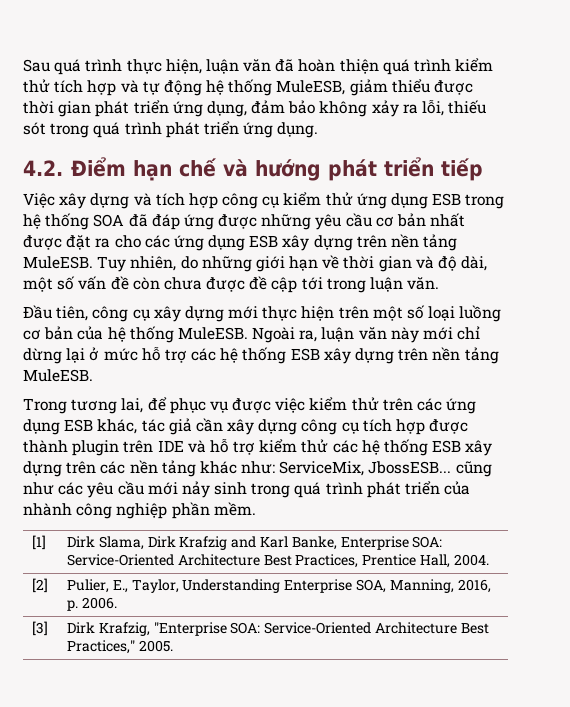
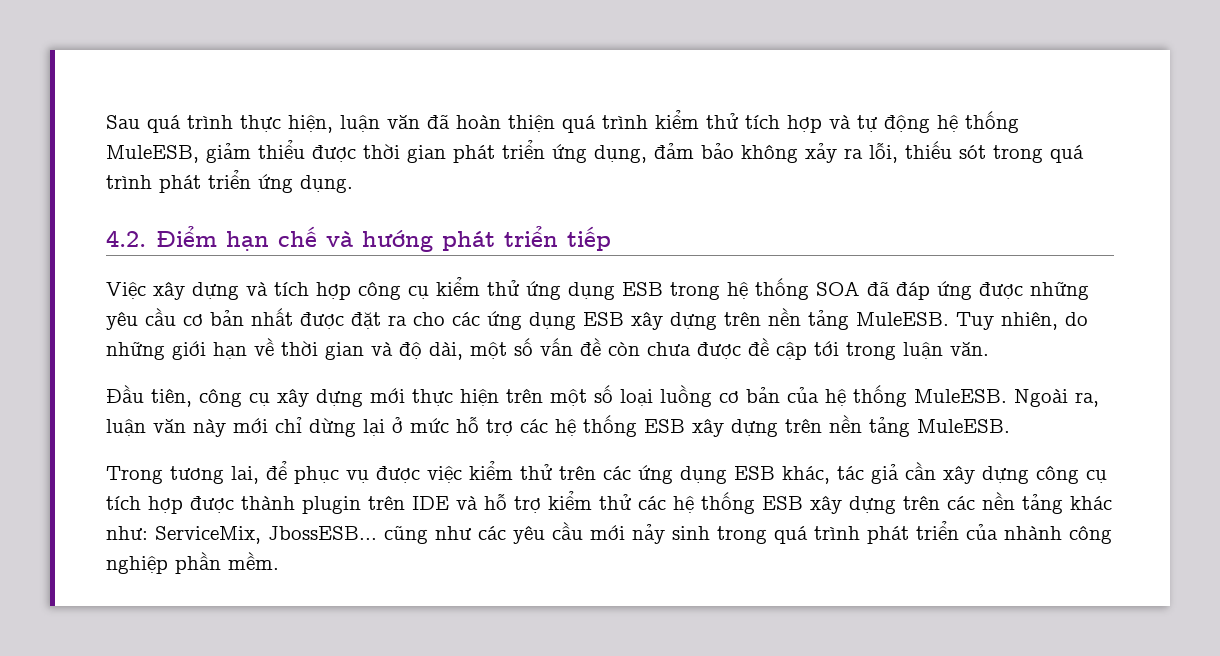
- [1] | Dirk Slama, Dirk Krafzig and Karl Banke, Enterprise SOA: Service-Oriented Architecture Best Practices, Prentice Hall, 2004.
- [2] | Pulier, E., Taylor, Understanding Enterprise SOA, Manning, 2016, p. 2006.
- [3] | Dirk Krafzig, "Enterprise SOA: Service-Oriented Architecture Best Practices," 2005.

